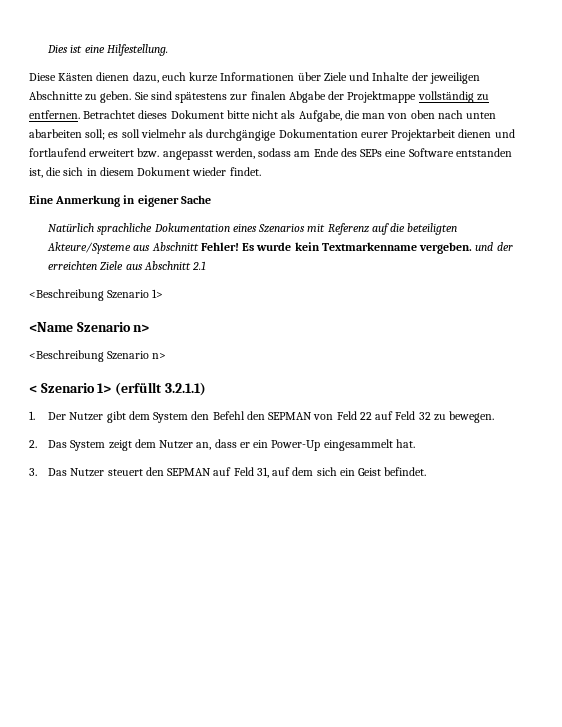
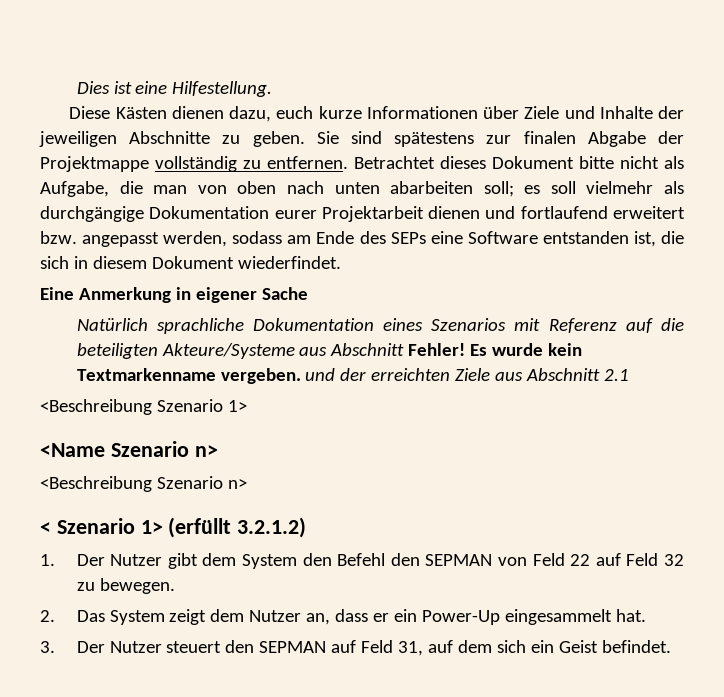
- Betrachtet dieses Dokument bitte nicht als Aufgabe, die man von oben nach unten abarbeiten soll; es soll vielmehr als durchgängige Dokumentation eurer Projektarbeit dienen und fortlaufend erweitert bzw. angepasst werden, sodass am Ende des SEPs eine Software entstanden ist, die sich in diesem Dokument wieder findet.
+ Betrachtet dieses Dokument bitte nicht als Aufgabe, die man von oben nach unten abarbeiten soll; es soll vielmehr als durchgängige Dokumentation eurer Projektarbeit dienen und fortlaufend erweitert bzw. angepasst werden, sodass am Ende des SEPs eine Software entstanden ist, die sich in diesem Dokument wiederfindet.
- < Szenario 1> (erfüllt 3.2.1.1)
+ < Szenario 1> (erfüllt 3.2.1.2)
- 3. Das Nutzer steuert den SEPMAN auf Feld 31, auf dem sich ein Geist befindet.
+ 3. Der Nutzer steuert den SEPMAN auf Feld 31, auf dem sich ein Geist befindet.

